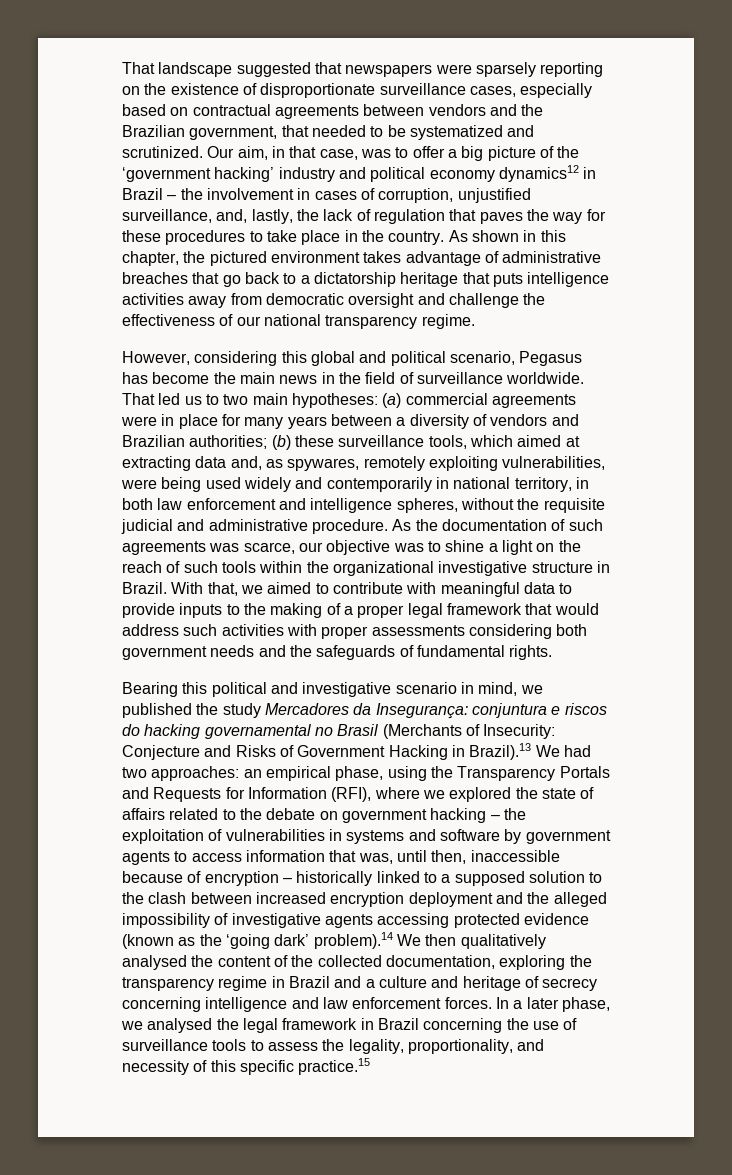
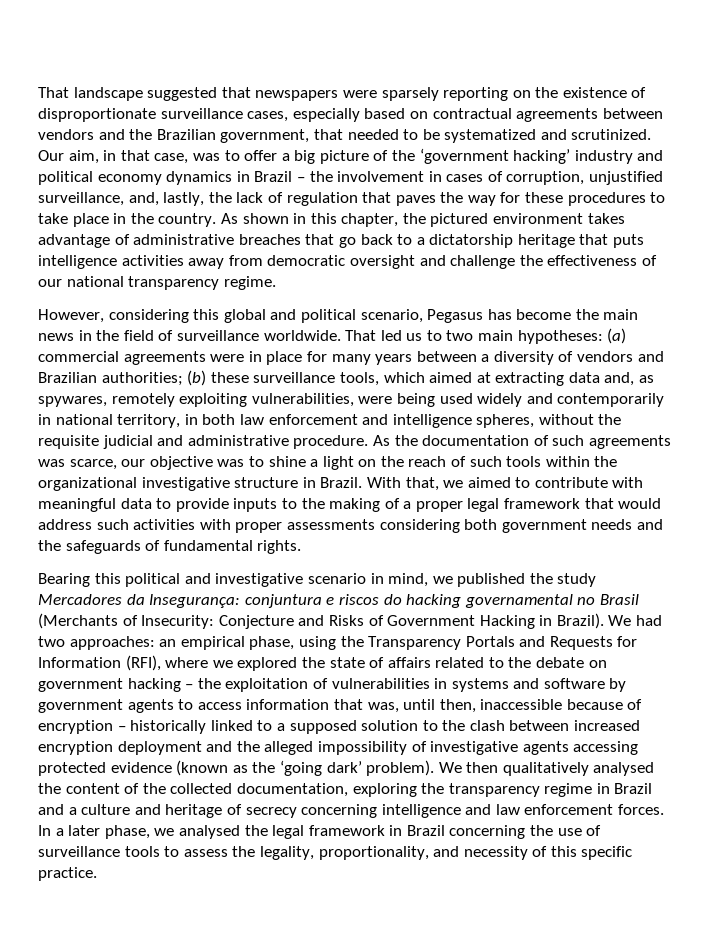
- Our aim, in that case, was to offer a big picture of the ‘government hacking’ industry and political economy dynamics12 in Brazil – the involvement in cases of corruption, unjustified surveillance, and, lastly, the lack of regulation that paves the way for these procedures to take place in the country.
+ Our aim, in that case, was to offer a big picture of the ‘government hacking’ industry and political economy dynamics in Brazil – the involvement in cases of corruption, unjustified surveillance, and, lastly, the lack of regulation that paves the way for these procedures to take place in the country.
- Conjecture and Risks of Government Hacking in Brazil).13 We had two approaches:
+ Conjecture and Risks of Government Hacking in Brazil). We had two approaches:
- an empirical phase, using the Transparency Portals and Requests for Information (RFI), where we explored the state of affairs related to the debate on government hacking – the exploitation of vulnerabilities in systems and software by government agents to access information that was, until then, inaccessible because of encryption – historically linked to a supposed solution to the clash between increased encryption deployment and the alleged impossibility of investigative agents accessing protected evidence (known as the ‘going dark’ problem).14 We then qualitatively analysed the content of the collected documentation, exploring the transparency regime in Brazil and a culture and heritage of secrecy concerning intelligence and law enforcement forces.
+ an empirical phase, using the Transparency Portals and Requests for Information (RFI), where we explored the state of affairs related to the debate on government hacking – the exploitation of vulnerabilities in systems and software by government agents to access information that was, until then, inaccessible because of encryption – historically linked to a supposed solution to the clash between increased encryption deployment and the alleged impossibility of investigative agents accessing protected evidence (known as the ‘going dark’ problem). We then qualitatively analysed the content of the collected documentation, exploring the transparency regime in Brazil and a culture and heritage of secrecy concerning intelligence and law enforcement forces.
- In a later phase, we analysed the legal framework in Brazil concerning the use of surveillance tools to assess the legality, proportionality, and necessity of this specific practice.15
+ In a later phase, we analysed the legal framework in Brazil concerning the use of surveillance tools to assess the legality, proportionality, and necessity of this specific practice.

